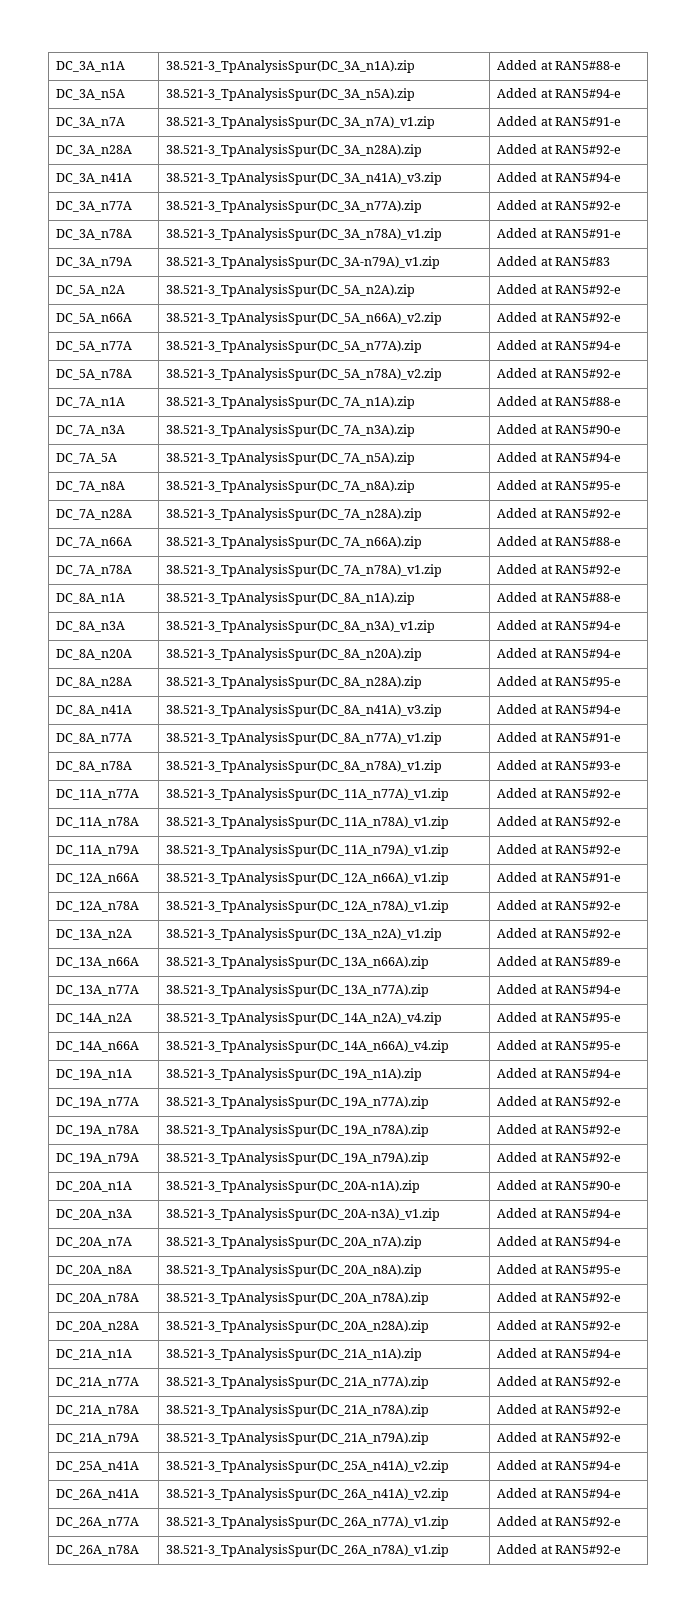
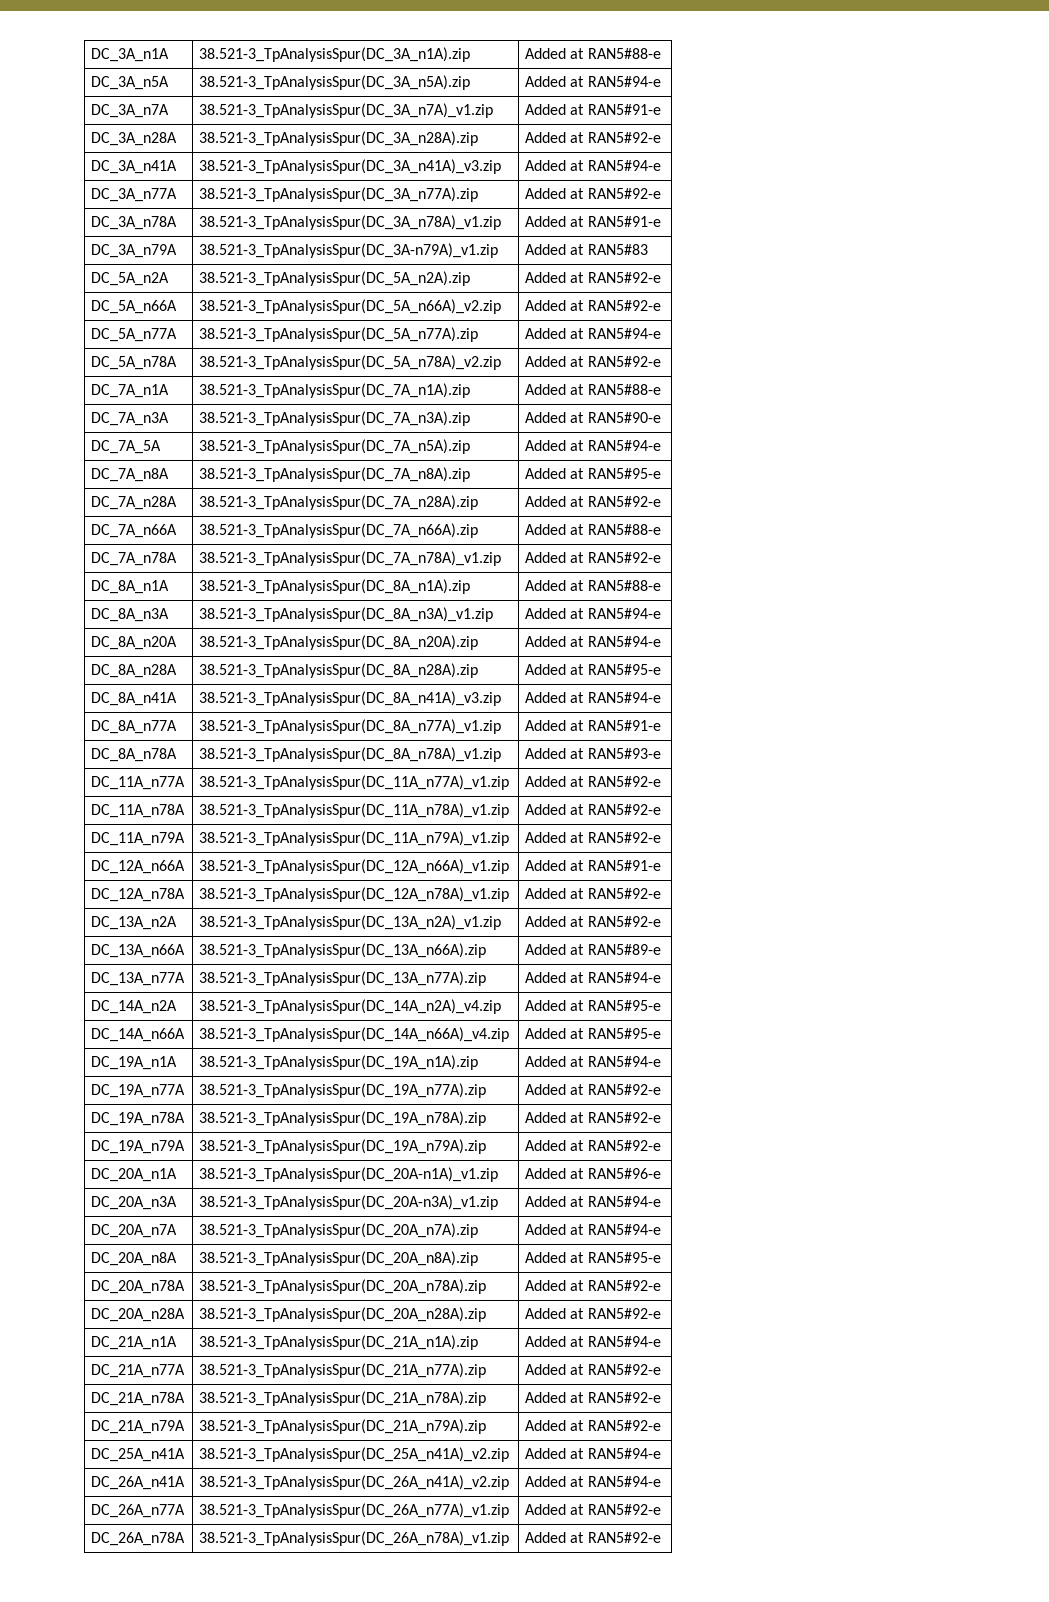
- DC_20A_n1A | 38.521-3_TpAnalysisSpur(DC_20A-n1A).zip | Added at RAN5#90-e
+ DC_20A_n1A | 38.521-3_TpAnalysisSpur(DC_20A-n1A)_v1.zip | Added at RAN5#96-e

